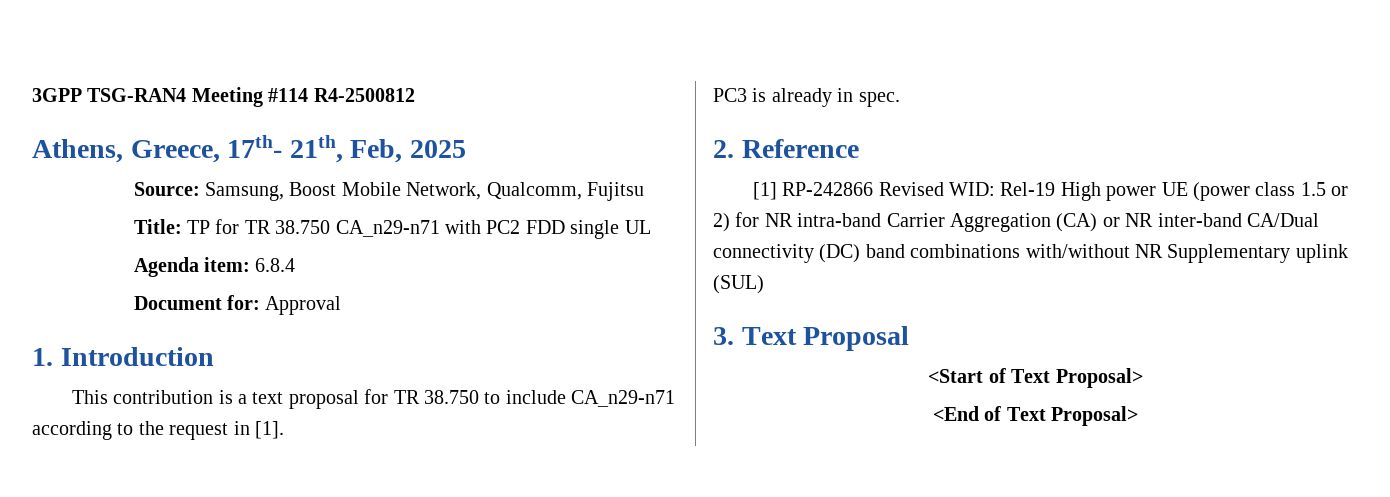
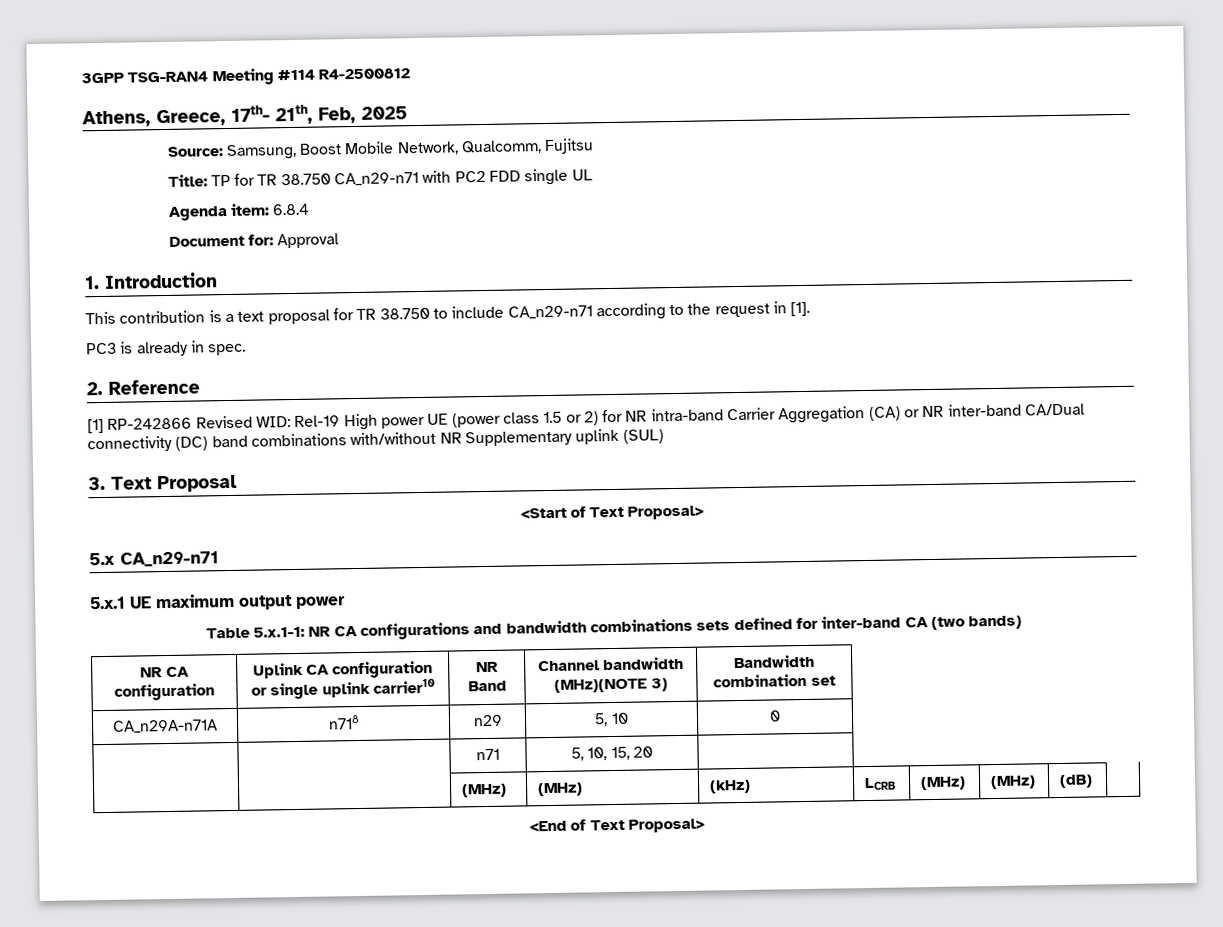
+ 5.x CA_n29-n71
+ 5.x.1 UE maximum output power
+ Table 5.x.1-1: NR CA configurations and bandwidth combinations sets defined for inter-band CA (two bands)
+ NR CA configuration | Uplink CA configuration or single uplink carrier10 | NR Band | Channel bandwidth (MHz)(NOTE 3) | Bandwidth combination set
+ CA_n29A-n71A | n718 | n29 | 5, 10 | 0
+ | | n71 | 5, 10, 15, 20 |
+ | | (MHz) | (MHz) | (kHz) | LCRB | (MHz) | (MHz) | (dB) |

